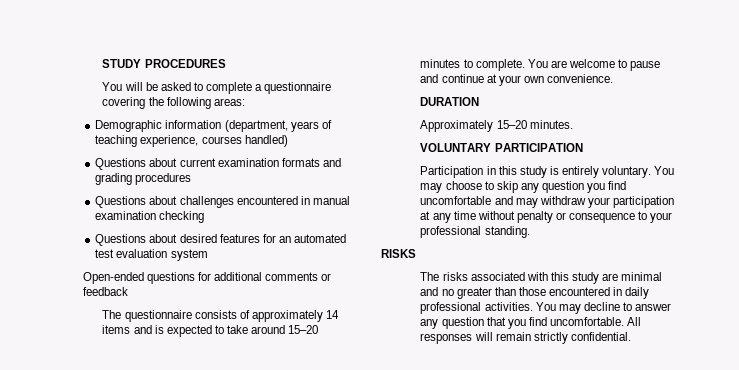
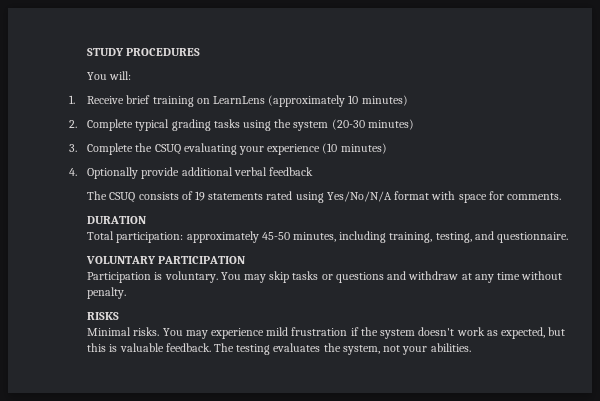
- You will be asked to complete a questionnaire covering the following areas:
- Demographic information (department, years of teaching experience, courses handled)
- Questions about current examination formats and grading procedures
- Questions about challenges encountered in manual examination checking
- Questions about desired features for an automated test evaluation system
- Open-ended questions for additional comments or feedback
+ You will:
+ 1. Receive brief training on LearnLens (approximately 10 minutes)
+ 2. Complete typical grading tasks using the system (20-30 minutes)
+ 3. Complete the CSUQ evaluating your experience (10 minutes)
+ 4. Optionally provide additional verbal feedback
- The questionnaire consists of approximately 14 items and is expected to take around 15–20 minutes to complete. You are welcome to pause and continue at your own convenience.
+ The CSUQ consists of 19 statements rated using Yes/No/N/A format with space for comments.
  DURATION
- Approximately 15–20 minutes.
+ Total participation: approximately 45-50 minutes, including training, testing, and questionnaire.
  VOLUNTARY PARTICIPATION
- Participation in this study is entirely voluntary. You may choose to skip any question you find uncomfortable and may withdraw your participation at any time without penalty or consequence to your professional standing.
+ Participation is voluntary. You may skip tasks or questions and withdraw at any time without penalty.
  RISKS
- The risks associated with this study are minimal and no greater than those encountered in daily professional activities. You may decline to answer any question that you find uncomfortable. All responses will remain strictly confidential.
+ Minimal risks. You may experience mild frustration if the system doesn't work as expected, but this is valuable feedback. The testing evaluates the system, not your abilities.

